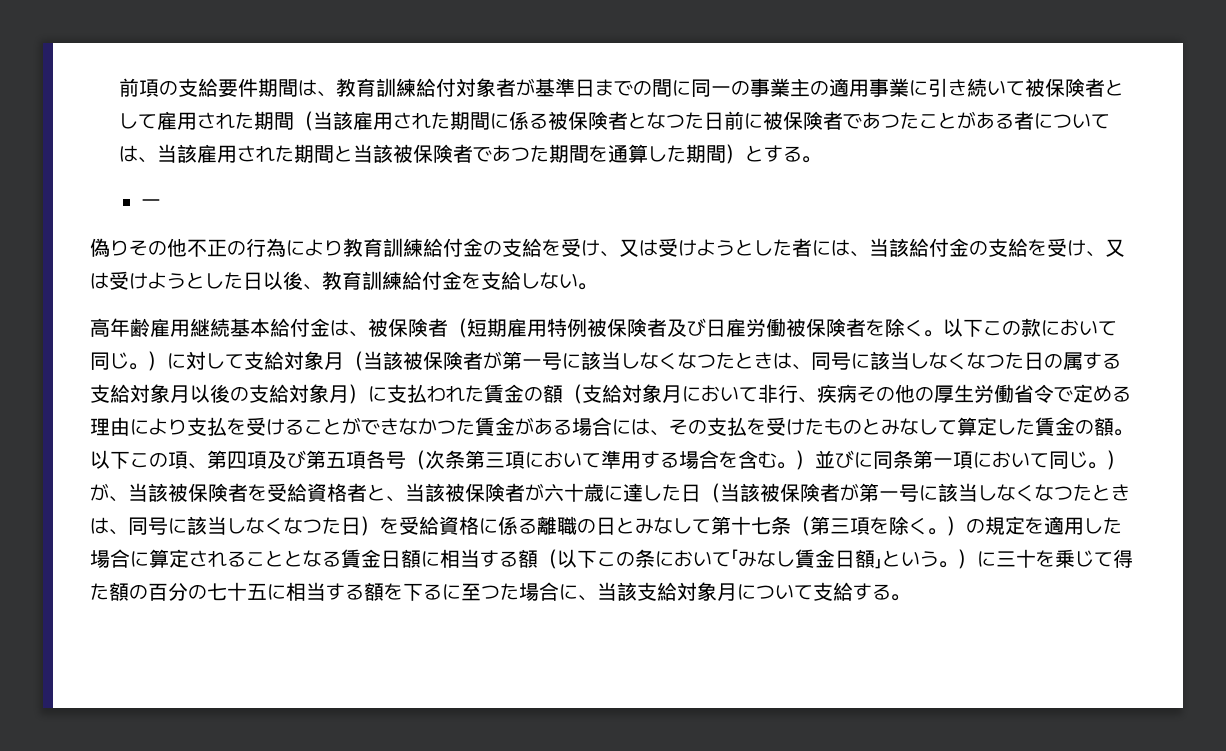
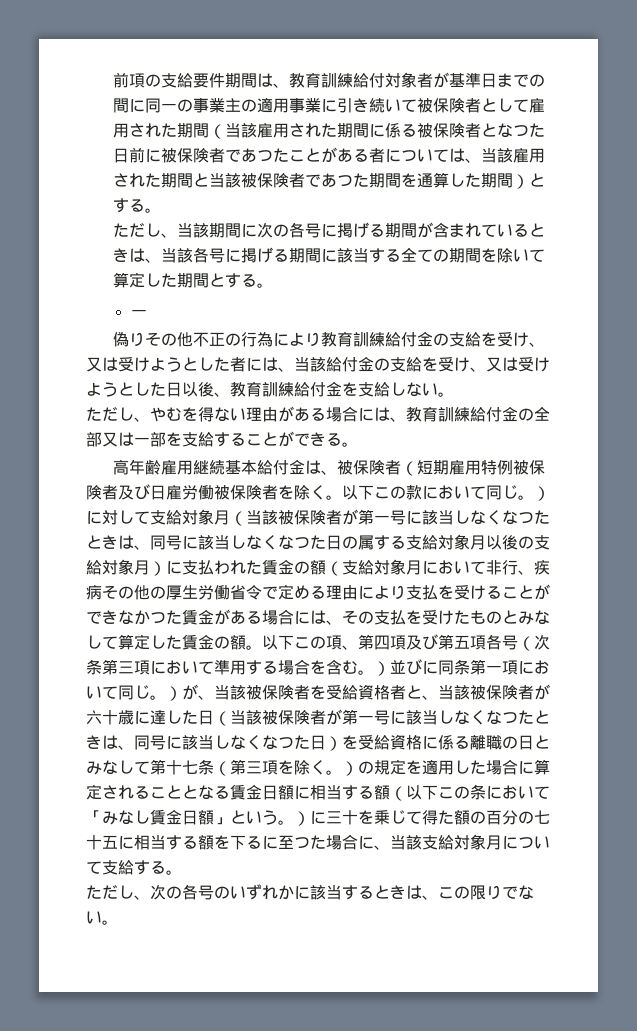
+ ただし、当該期間に次の各号に掲げる期間が含まれているときは、当該各号に掲げる期間に該当する全ての期間を除いて算定した期間とする。
+ ただし、やむを得ない理由がある場合には、教育訓練給付金の全部又は一部を支給することができる。
+ ただし、次の各号のいずれかに該当するときは、この限りでない。

